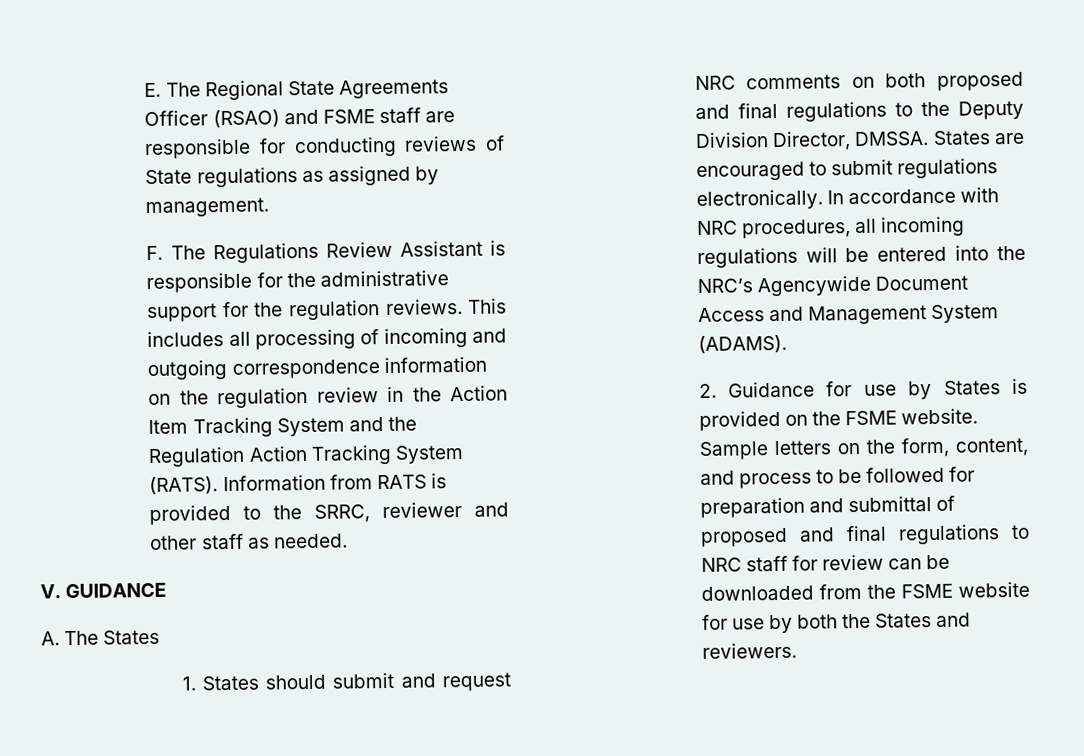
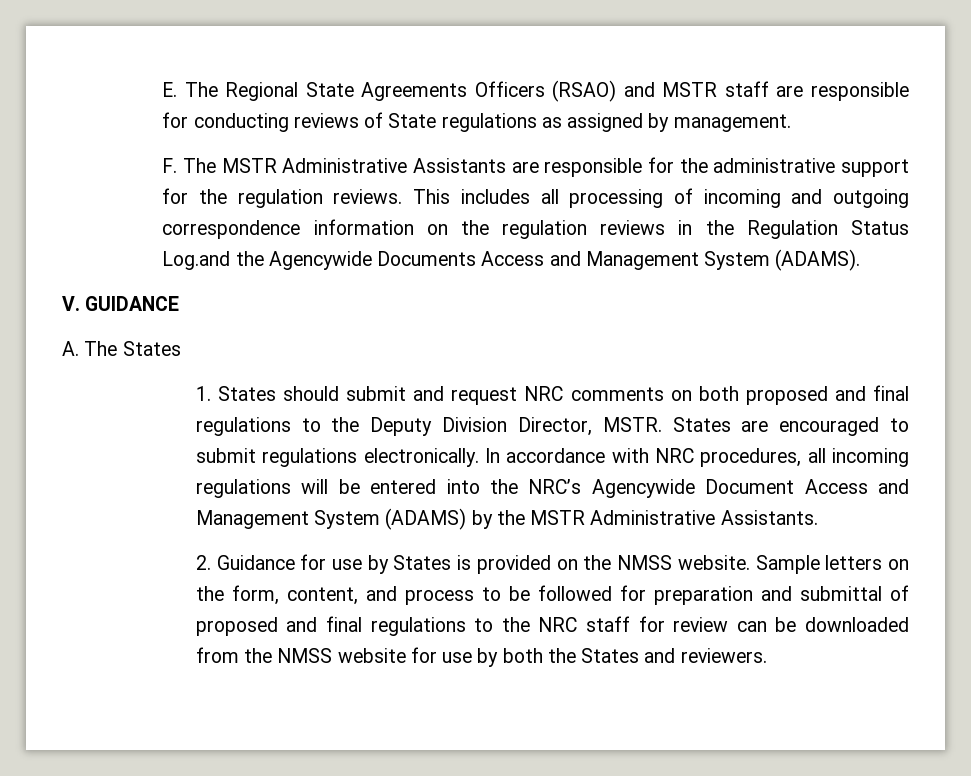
- E. The Regional State Agreements Officer (RSAO) and FSME staff are responsible for conducting reviews of State regulations as assigned by management.
+ E. The Regional State Agreements Officers (RSAO) and MSTR staff are responsible for conducting reviews of State regulations as assigned by management.
- F. The Regulations Review Assistant is responsible for the administrative support for the regulation reviews.
+ F. The MSTR Administrative Assistants are responsible for the administrative support for the regulation reviews.
- This includes all processing of incoming and outgoing correspondence information on the regulation review in the Action Item Tracking System and the Regulation Action Tracking System (RATS). Information from RATS is provided to the SRRC, reviewer and other staff as needed.
+ This includes all processing of incoming and outgoing correspondence information on the regulation reviews in the Regulation Status Log.and the Agencywide Documents Access and Management System (ADAMS).
- 1. States should submit and request NRC comments on both proposed and final regulations to the Deputy Division Director, DMSSA.
+ 1. States should submit and request NRC comments on both proposed and final regulations to the Deputy Division Director, MSTR.
- In accordance with NRC procedures, all incoming regulations will be entered into the NRC’s Agencywide Document Access and Management System (ADAMS).
+ In accordance with NRC procedures, all incoming regulations will be entered into the NRC’s Agencywide Document Access and Management System (ADAMS) by the MSTR Administrative Assistants.
- 2. Guidance for use by States is provided on the FSME website.
+ 2. Guidance for use by States is provided on the NMSS website.
- Sample letters on the form, content, and process to be followed for preparation and submittal of proposed and final regulations to NRC staff for review can be downloaded from the FSME website for use by both the States and reviewers.
+ Sample letters on the form, content, and process to be followed for preparation and submittal of proposed and final regulations to the NRC staff for review can be downloaded from the NMSS website for use by both the States and reviewers.

